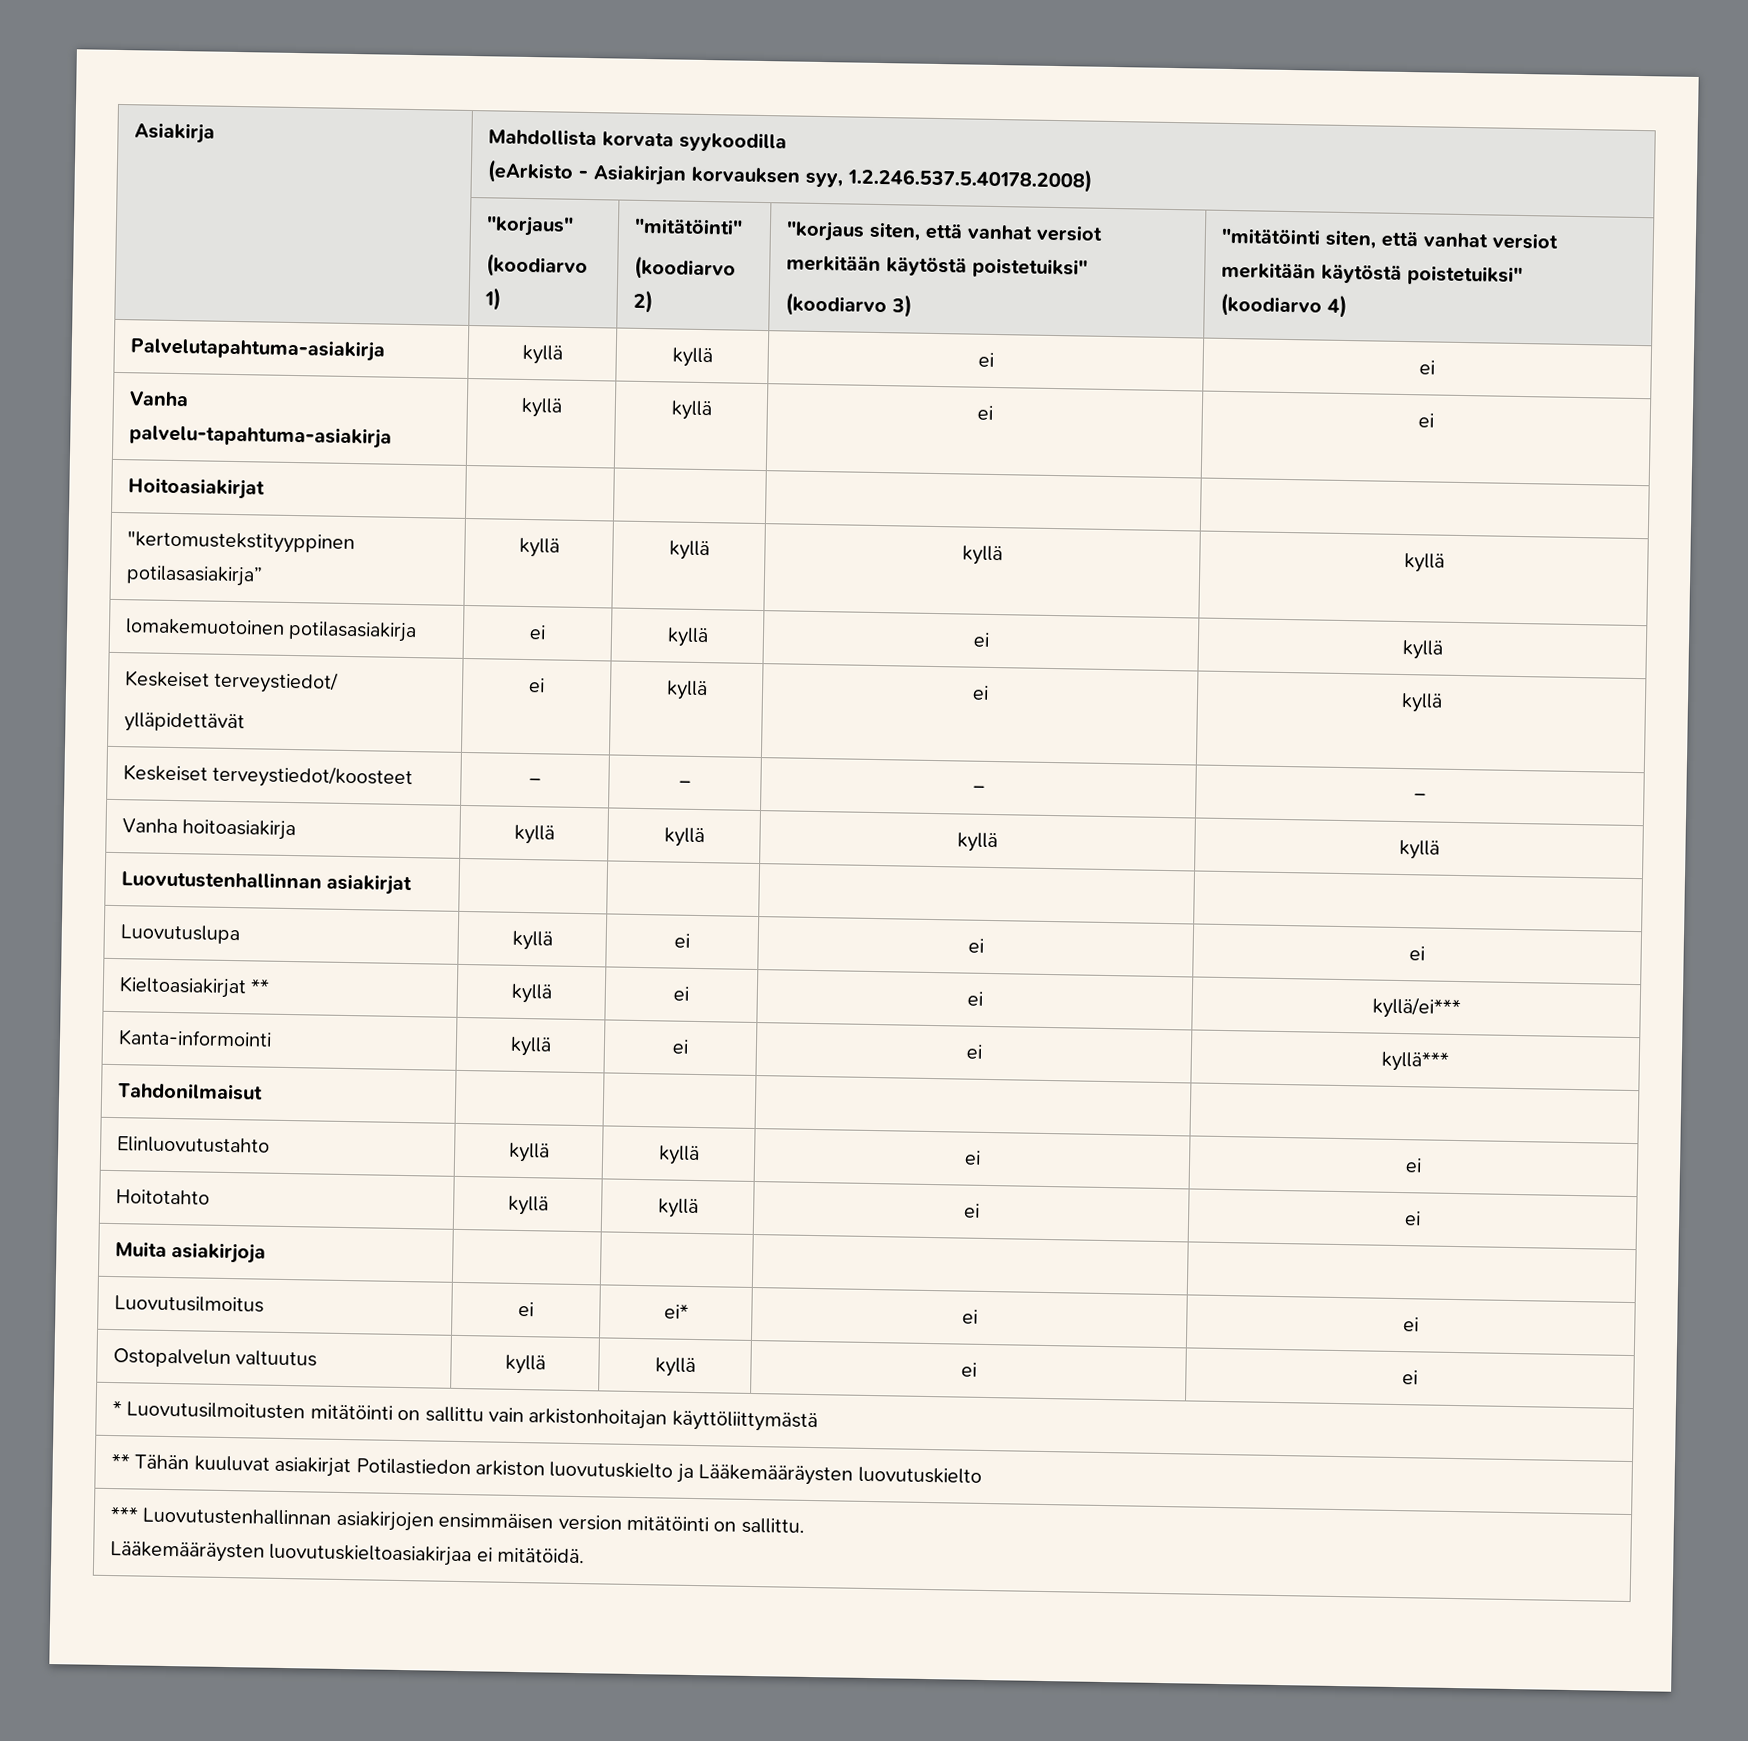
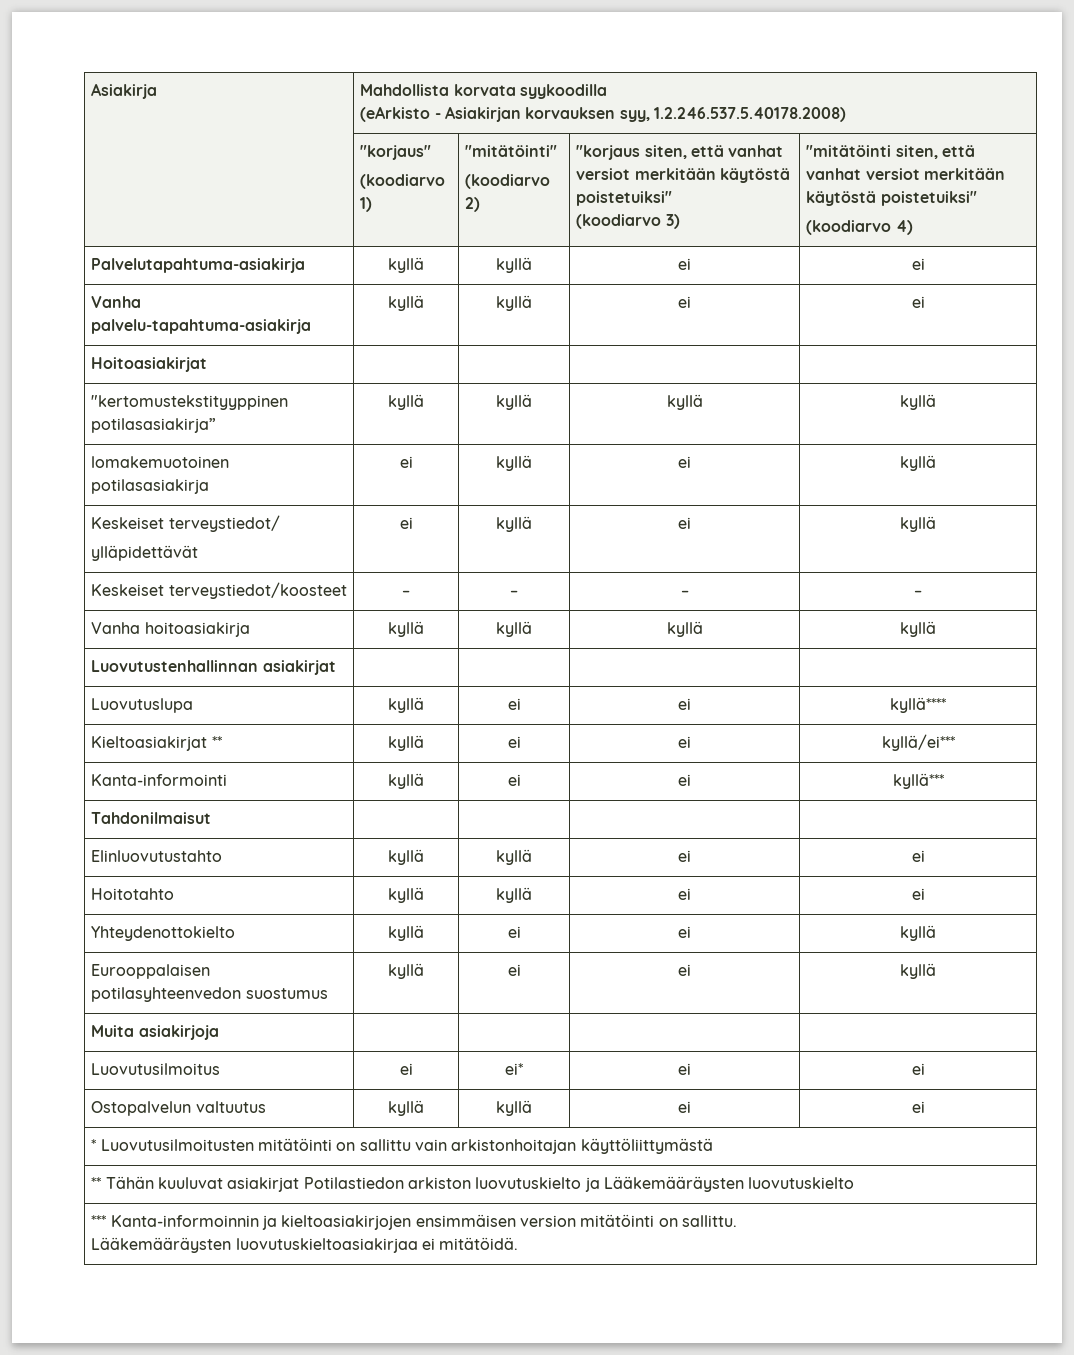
- Luovutuslupa | kyllä | ei | ei | ei
+ Luovutuslupa | kyllä | ei | ei | kyllä****
+ Yhteydenottokielto | kyllä | ei | ei | kyllä
+ Eurooppalaisen potilasyhteenvedon suostumus | kyllä | ei | ei | kyllä
- *** Luovutustenhallinnan asiakirjojen ensimmäisen version mitätöinti on sallittu.
+ *** Kanta-informoinnin ja kieltoasiakirjojen ensimmäisen version mitätöinti on sallittu.

